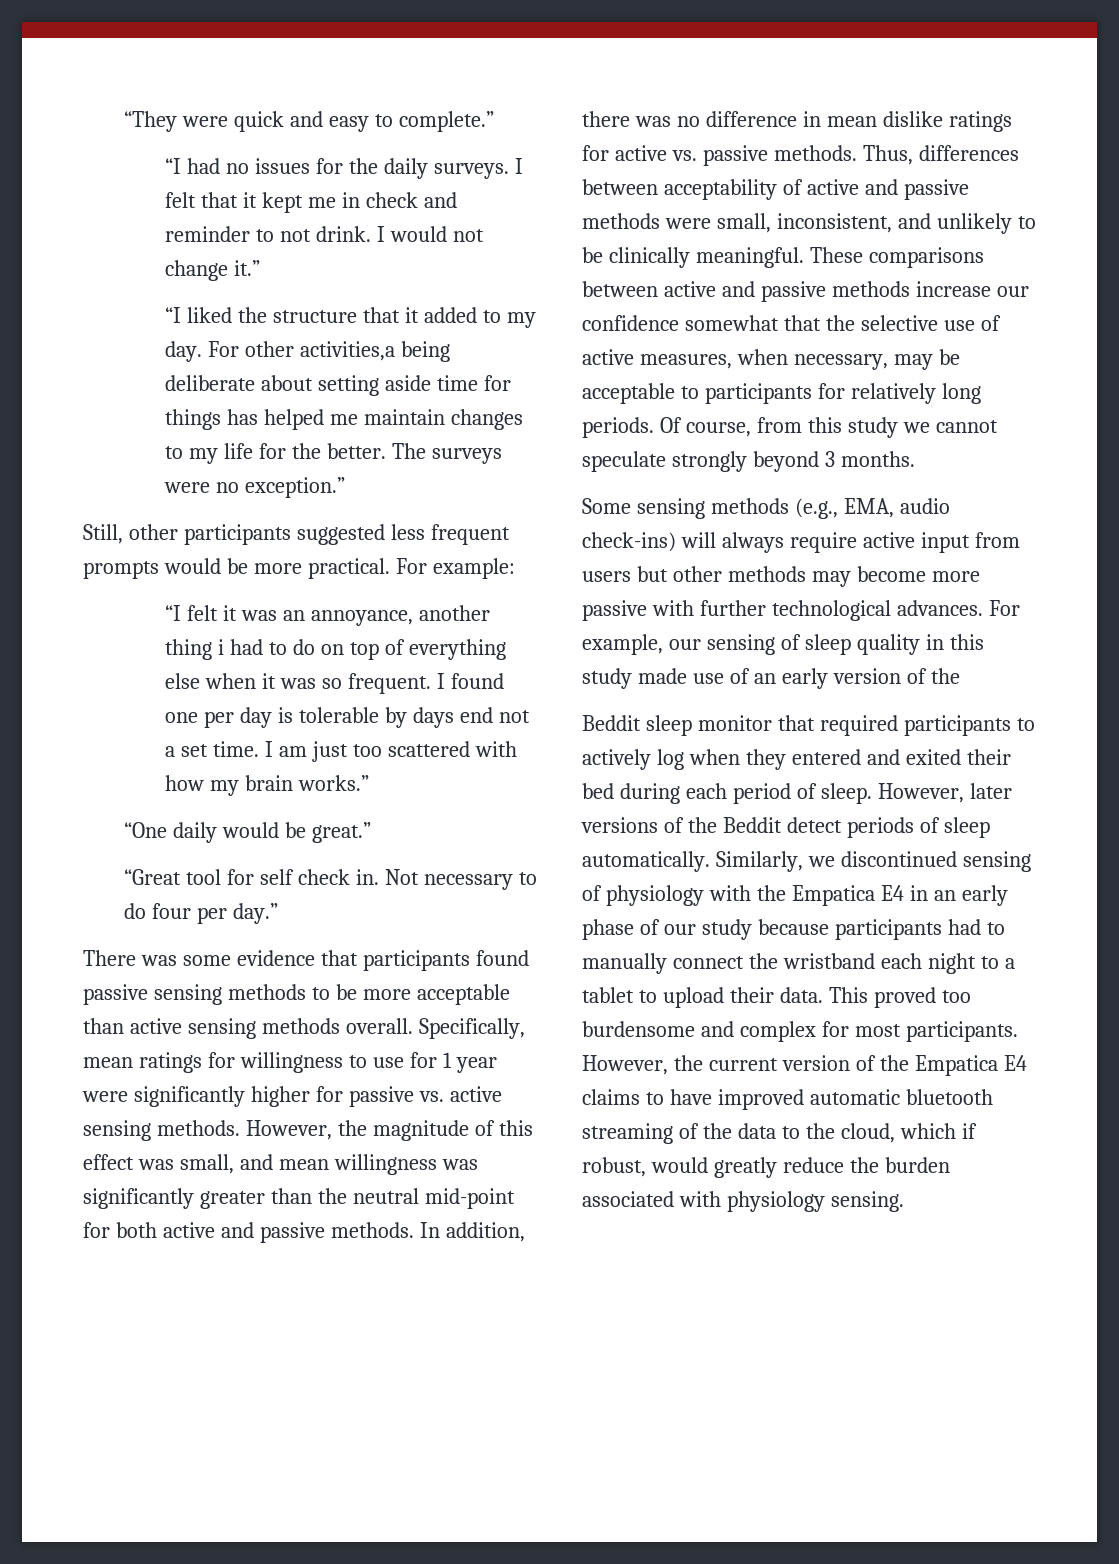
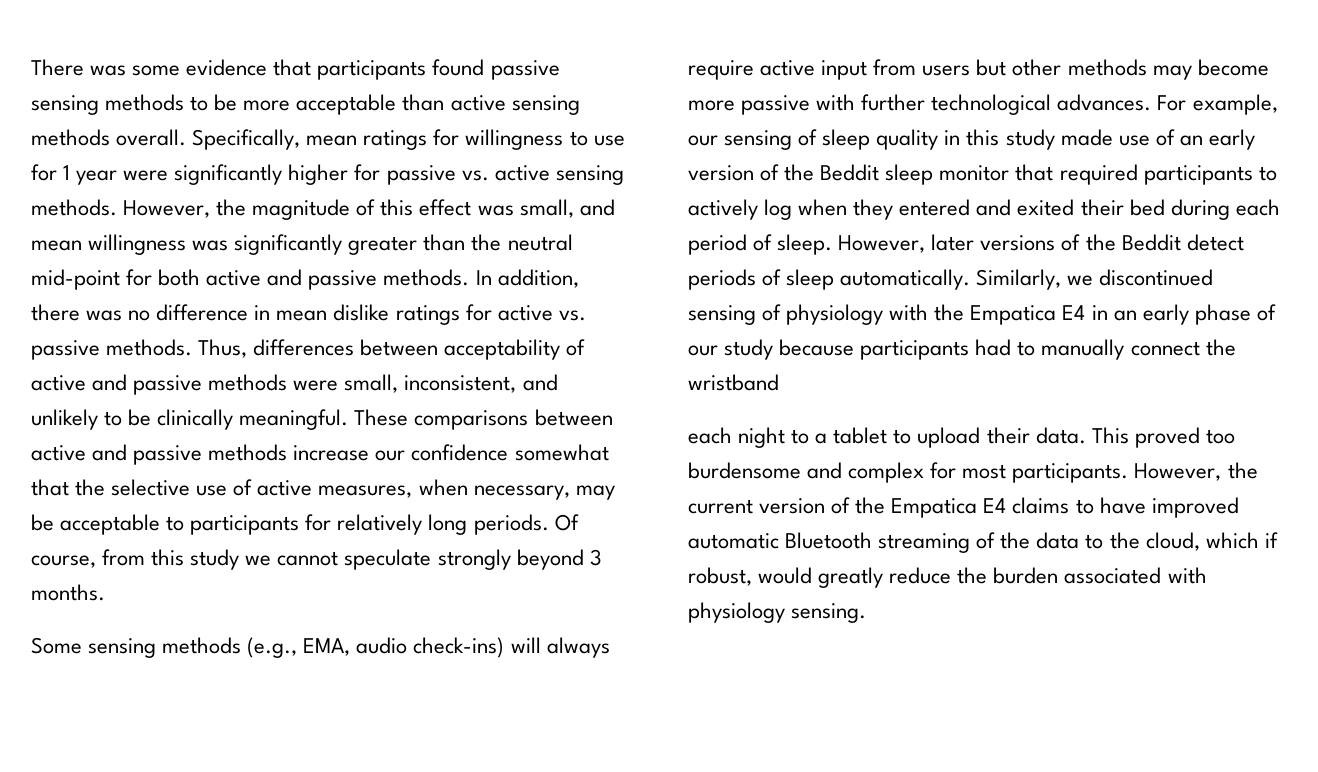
- “They were quick and easy to complete.”
- “I had no issues for the daily surveys. I felt that it kept me in check and reminder to not drink. I would not change it.”
- “I liked the structure that it added to my day. For other activities,a being deliberate about setting aside time for things has helped me maintain changes to my life for the better. The surveys were no exception.”
- Still, other participants suggested less frequent prompts would be more practical. For example:
- “I felt it was an annoyance, another thing i had to do on top of everything else when it was so frequent. I found one per day is tolerable by days end not a set time. I am just too scattered with how my brain works.”
- “One daily would be great.”
- “Great tool for self check in. Not necessary to do four per day.”
- For example, our sensing of sleep quality in this study made use of an early version of the
- Beddit sleep monitor that required participants to actively log when they entered and exited their bed during each period of sleep.
+ For example, our sensing of sleep quality in this study made use of an early version of the Beddit sleep monitor that required participants to actively log when they entered and exited their bed during each period of sleep.
- Similarly, we discontinued sensing of physiology with the Empatica E4 in an early phase of our study because participants had to manually connect the wristband each night to a tablet to upload their data.
+ Similarly, we discontinued sensing of physiology with the Empatica E4 in an early phase of our study because participants had to manually connect the wristband
+ each night to a tablet to upload their data.
- However, the current version of the Empatica E4 claims to have improved automatic bluetooth streaming of the data to the cloud, which if robust, would greatly reduce the burden associated with physiology sensing.
+ However, the current version of the Empatica E4 claims to have improved automatic Bluetooth streaming of the data to the cloud, which if robust, would greatly reduce the burden associated with physiology sensing.

